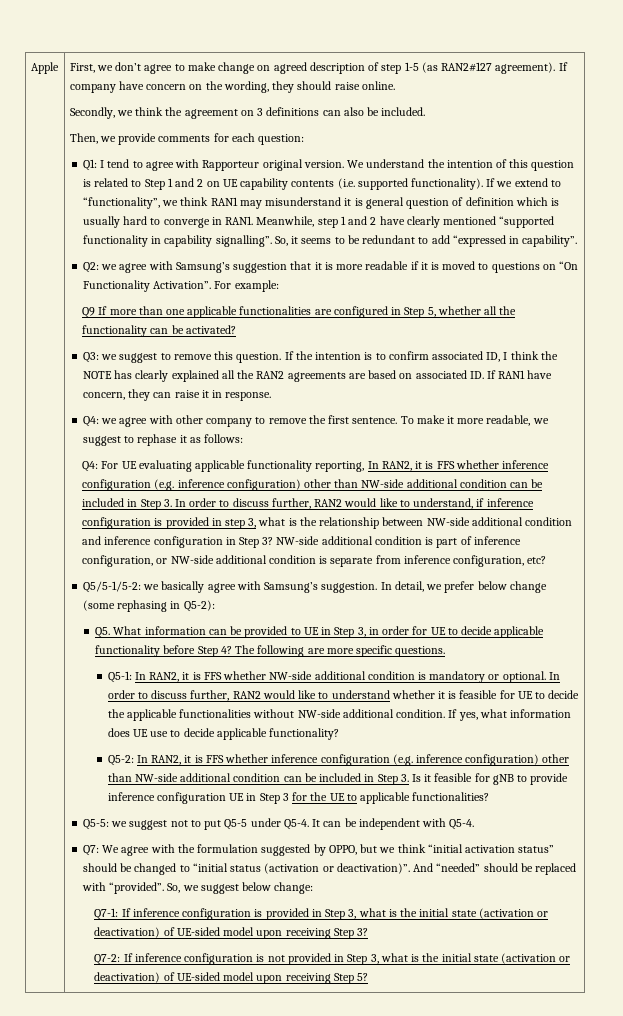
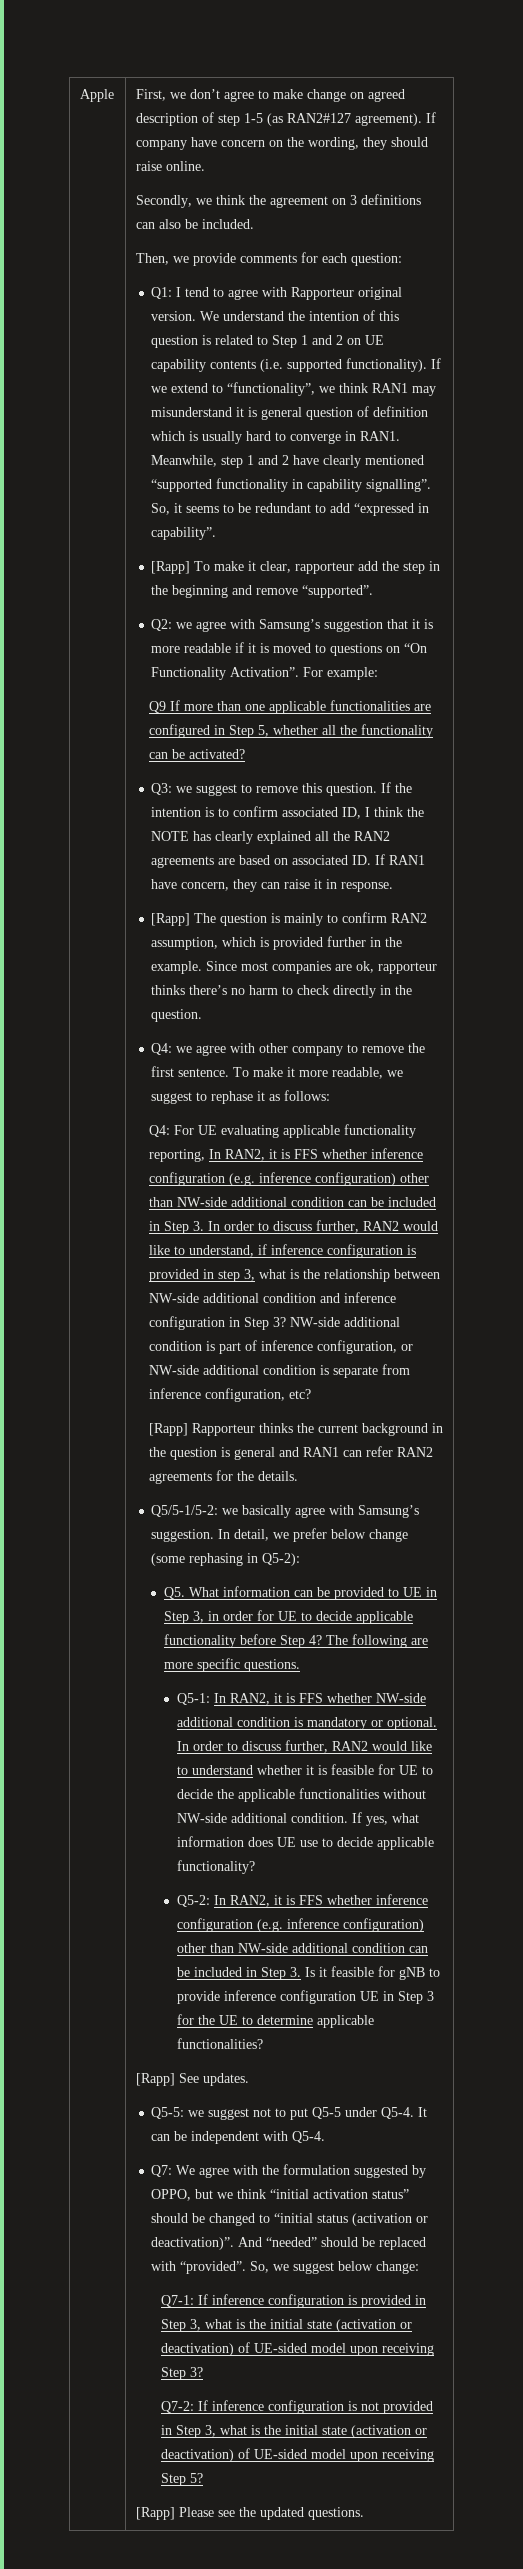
+ [Rapp] To make it clear, rapporteur add the step in the beginning and remove “supported”.
+ [Rapp] The question is mainly to confirm RAN2 assumption, which is provided further in the example. Since most companies are ok, rapporteur thinks there’s no harm to check directly in the question.
+ [Rapp] Rapporteur thinks the current background in the question is general and RAN1 can refer RAN2 agreements for the details.
- Q5-2: In RAN2, it is FFS whether inference configuration (e.g. inference configuration) other than NW-side additional condition can be included in Step 3. Is it feasible for gNB to provide inference configuration UE in Step 3 for the UE to applicable functionalities?
+ Q5-2: In RAN2, it is FFS whether inference configuration (e.g. inference configuration) other than NW-side additional condition can be included in Step 3. Is it feasible for gNB to provide inference configuration UE in Step 3 for the UE to determine applicable functionalities?
+ [Rapp] See updates.
+ [Rapp] Please see the updated questions.

